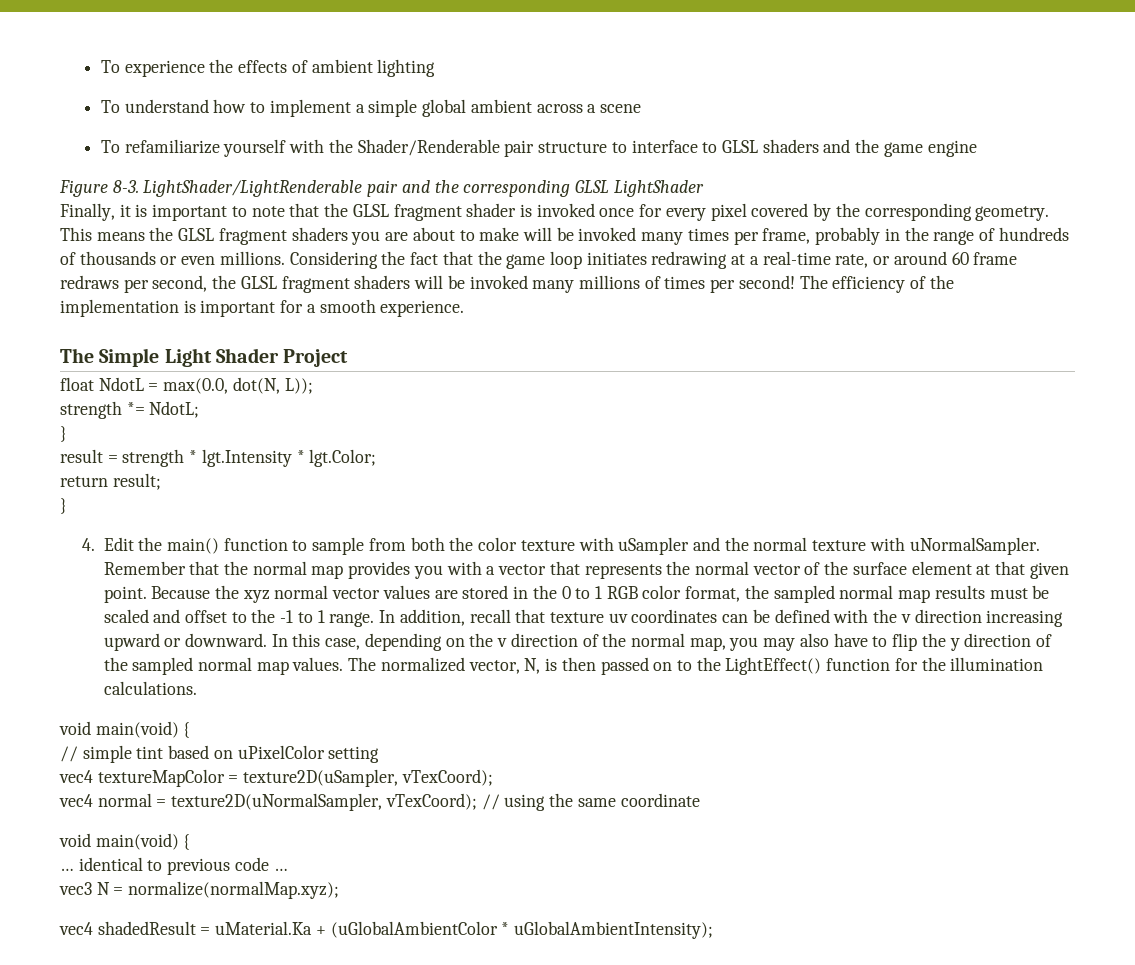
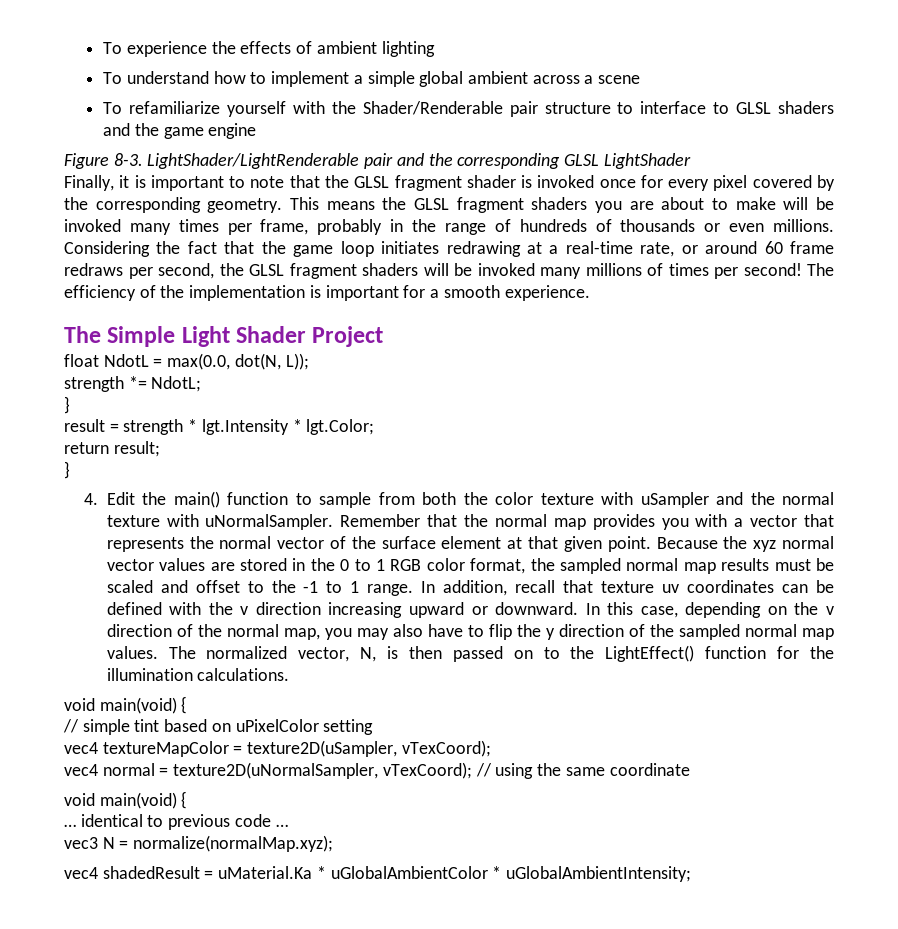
- vec4 shadedResult = uMaterial.Ka + (uGlobalAmbientColor * uGlobalAmbientIntensity);
+ vec4 shadedResult = uMaterial.Ka * uGlobalAmbientColor * uGlobalAmbientIntensity;

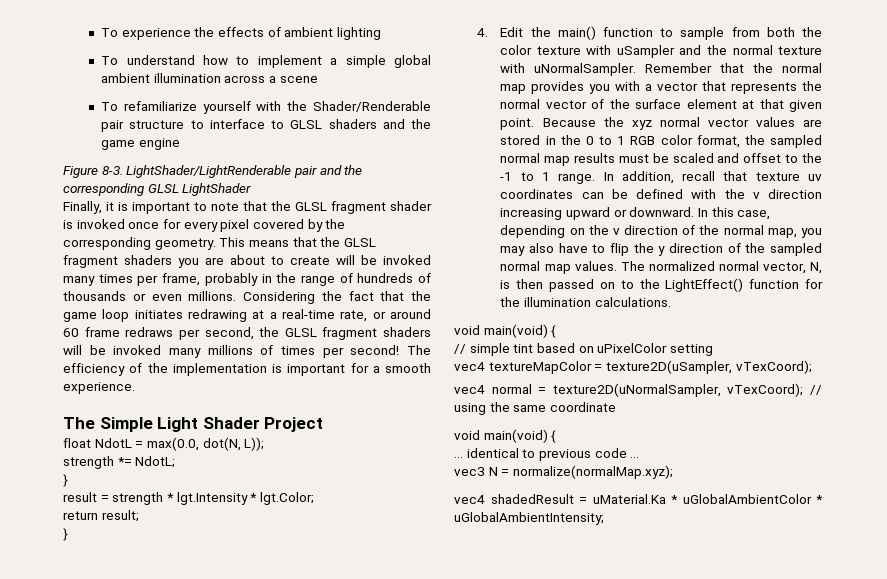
- To understand how to implement a simple global ambient across a scene
+ To understand how to implement a simple global ambient illumination across a scene
- This means the GLSL fragment shaders you are about to make will be invoked many times per frame, probably in the range of hundreds of thousands or even millions.
+ This means that the GLSL fragment shaders you are about to create will be invoked many times per frame, probably in the range of hundreds of thousands or even millions.
- The normalized vector, N, is then passed on to the LightEffect() function for the illumination calculations.
+ The normalized normal vector, N, is then passed on to the LightEffect() function for the illumination calculations.

